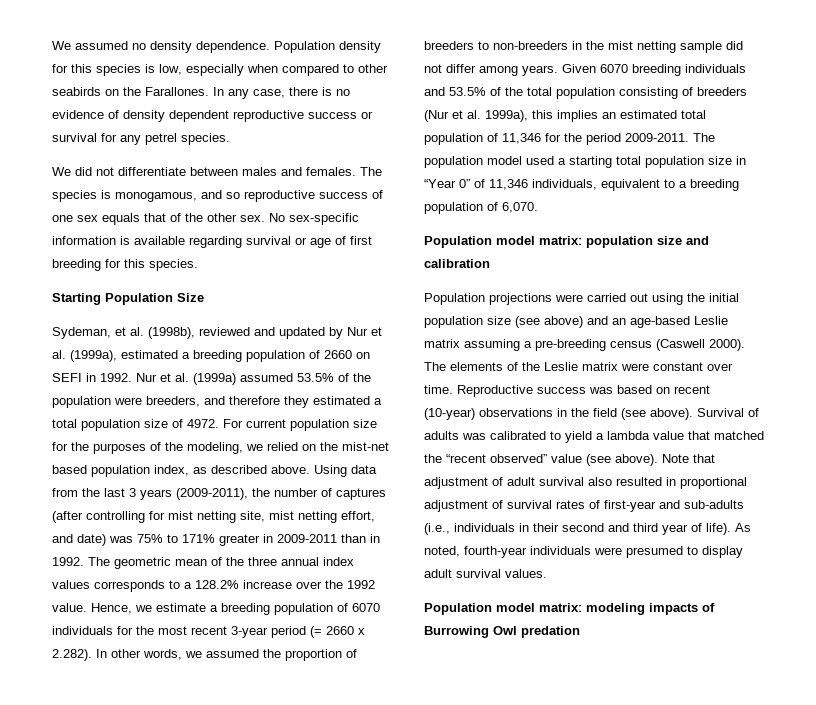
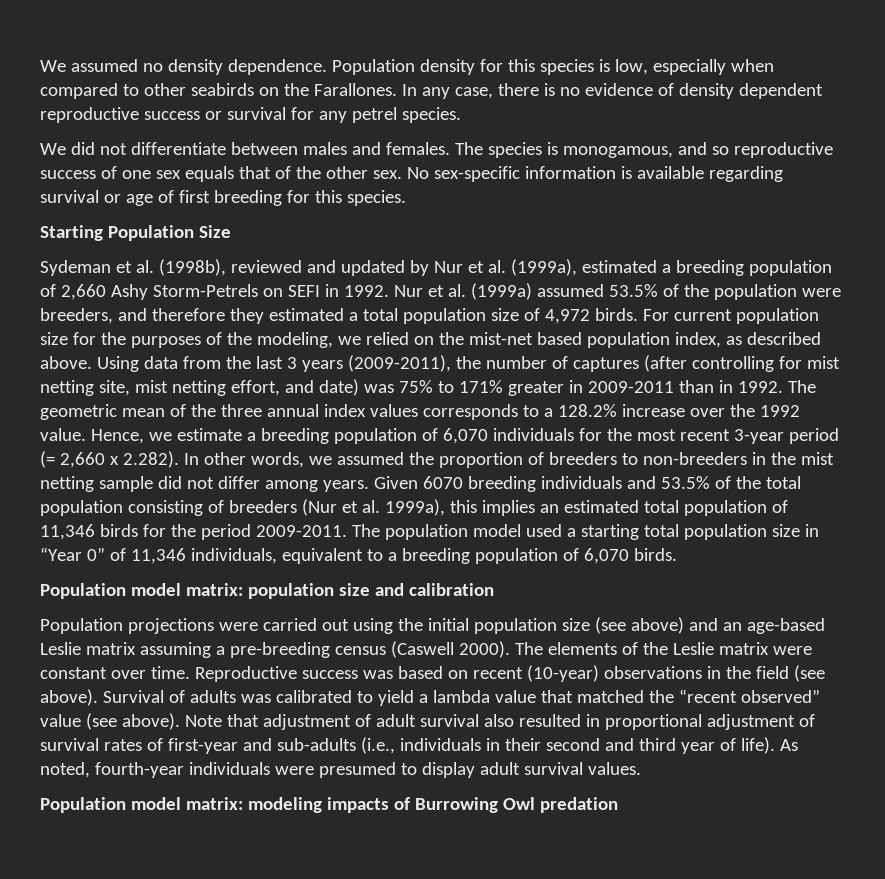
- Sydeman, et al. (1998b), reviewed and updated by Nur et al. (1999a), estimated a breeding population of 2660 on SEFI in 1992.
+ Sydeman et al. (1998b), reviewed and updated by Nur et al. (1999a), estimated a breeding population of 2,660 Ashy Storm-Petrels on SEFI in 1992.
- Nur et al. (1999a) assumed 53.5% of the population were breeders, and therefore they estimated a total population size of 4972.
+ Nur et al. (1999a) assumed 53.5% of the population were breeders, and therefore they estimated a total population size of 4,972 birds.
- Hence, we estimate a breeding population of 6070 individuals for the most recent 3-year period (= 2660 x 2.282). In other words, we assumed the proportion of breeders to non-breeders in the mist netting sample did not differ among years.
+ Hence, we estimate a breeding population of 6,070 individuals for the most recent 3-year period (= 2,660 x 2.282). In other words, we assumed the proportion of breeders to non-breeders in the mist netting sample did not differ among years.
- Given 6070 breeding individuals and 53.5% of the total population consisting of breeders (Nur et al. 1999a), this implies an estimated total population of 11,346 for the period 2009-2011.
+ Given 6070 breeding individuals and 53.5% of the total population consisting of breeders (Nur et al. 1999a), this implies an estimated total population of 11,346 birds for the period 2009-2011.
- The population model used a starting total population size in “Year 0” of 11,346 individuals, equivalent to a breeding population of 6,070.
+ The population model used a starting total population size in “Year 0” of 11,346 individuals, equivalent to a breeding population of 6,070 birds.

